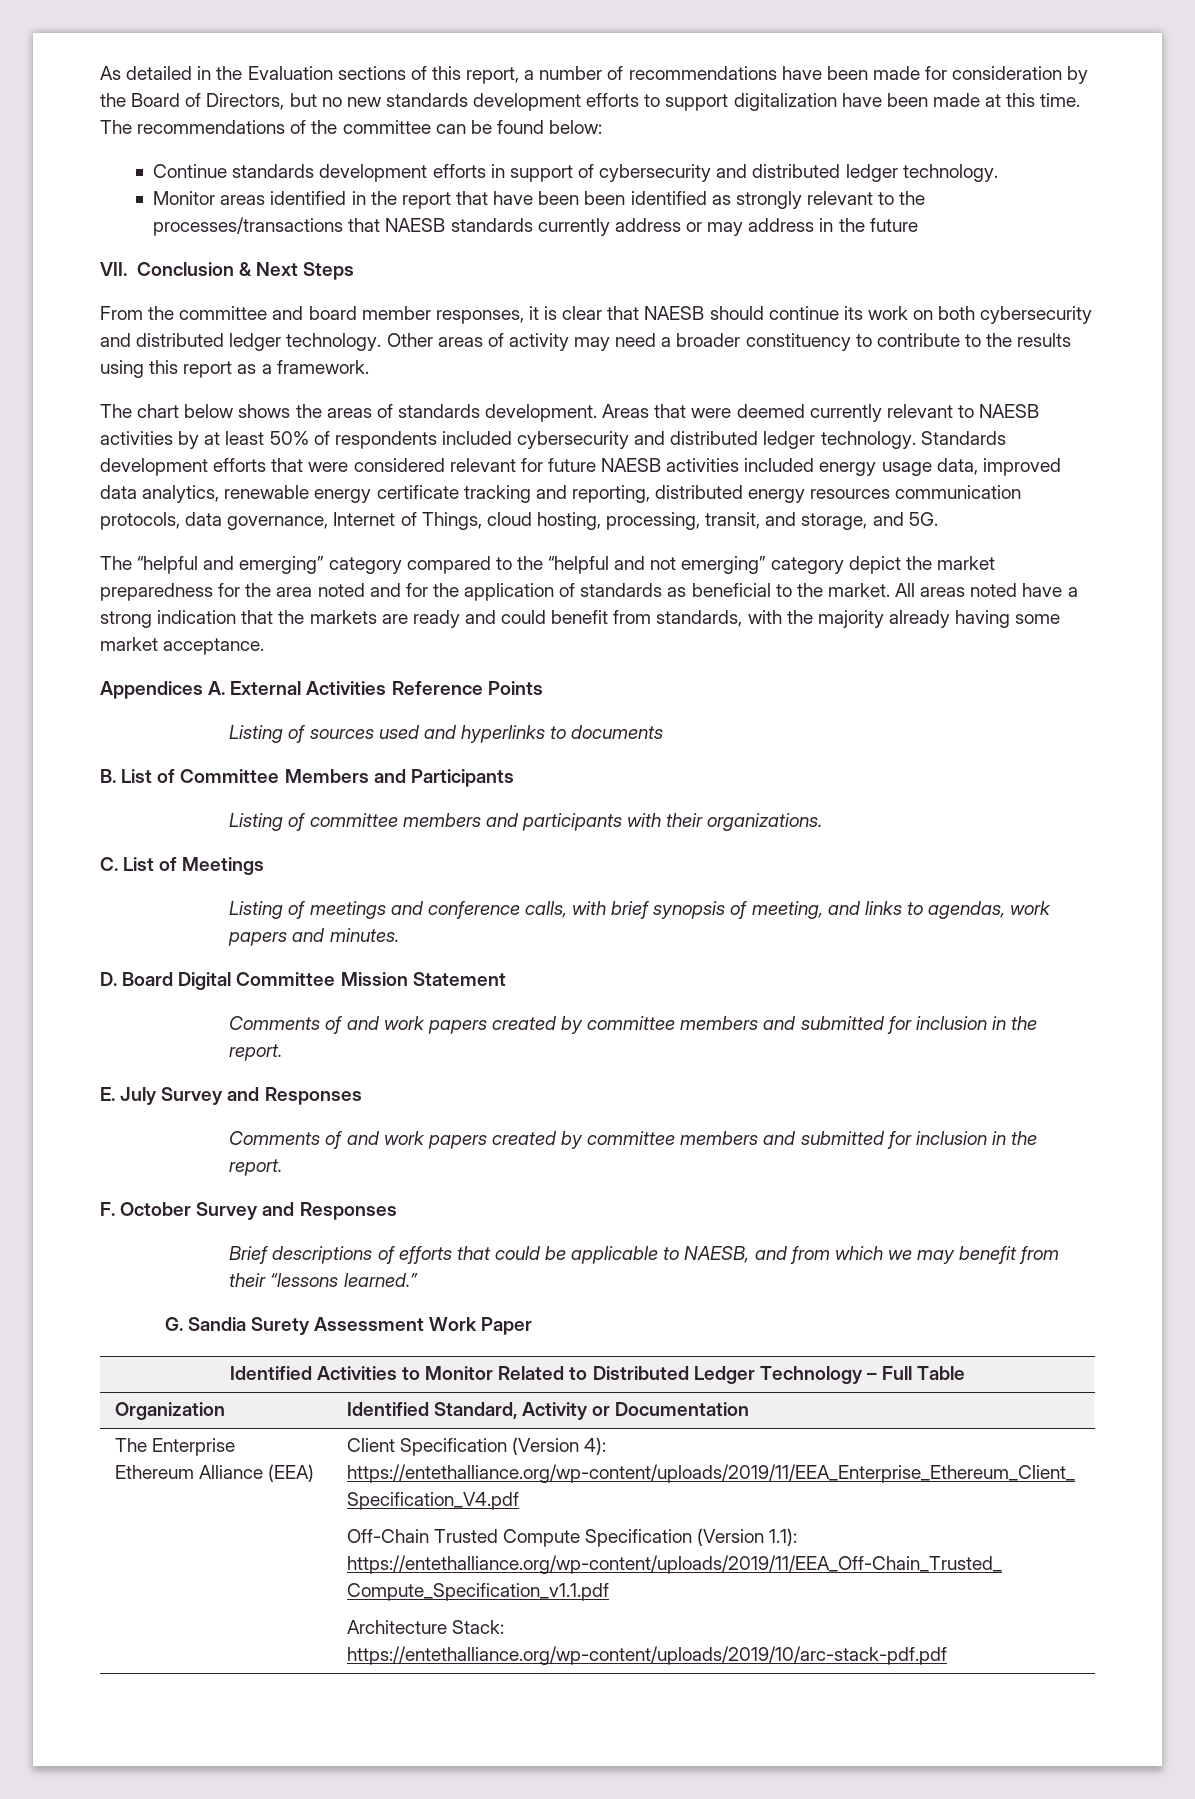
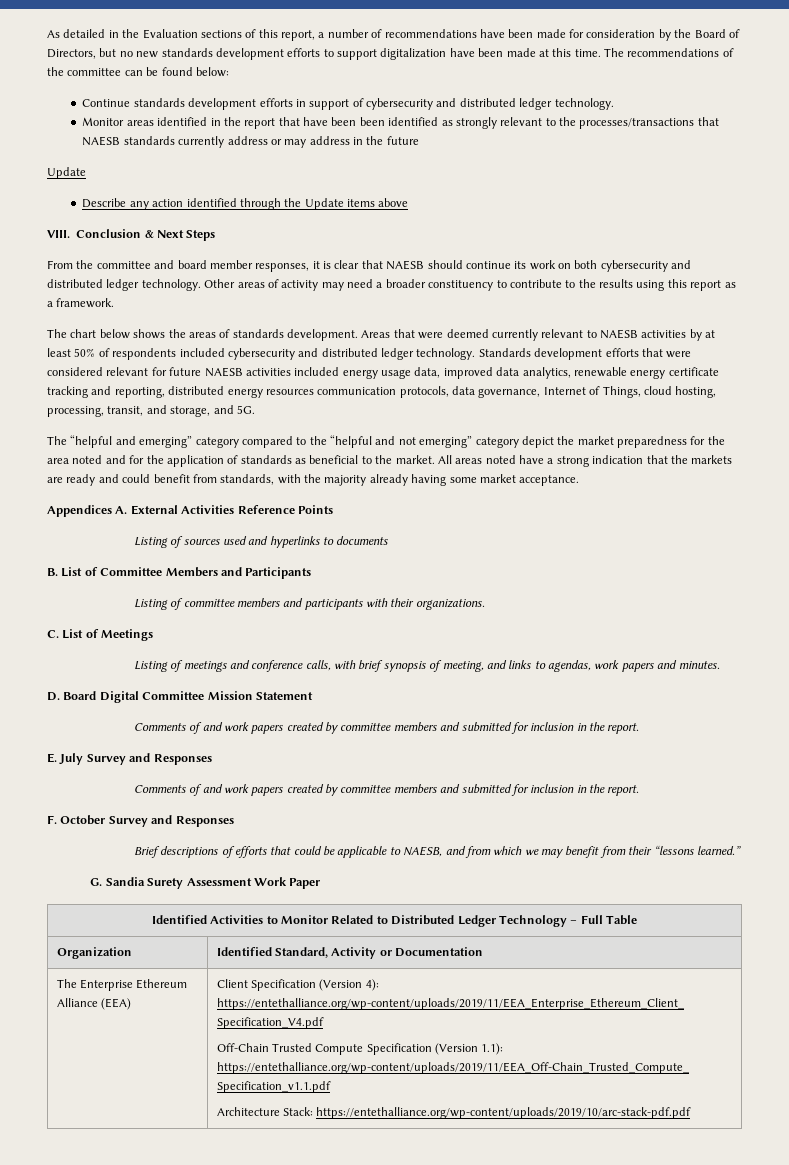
  Monitor areas identified in the report that have been been identified as strongly relevant to the processes/transactions that NAESB standards currently address or may address in the future
- VII. Conclusion & Next Steps
+ Update
+ Describe any action identified through the Update items above
+ VIII. Conclusion & Next Steps

